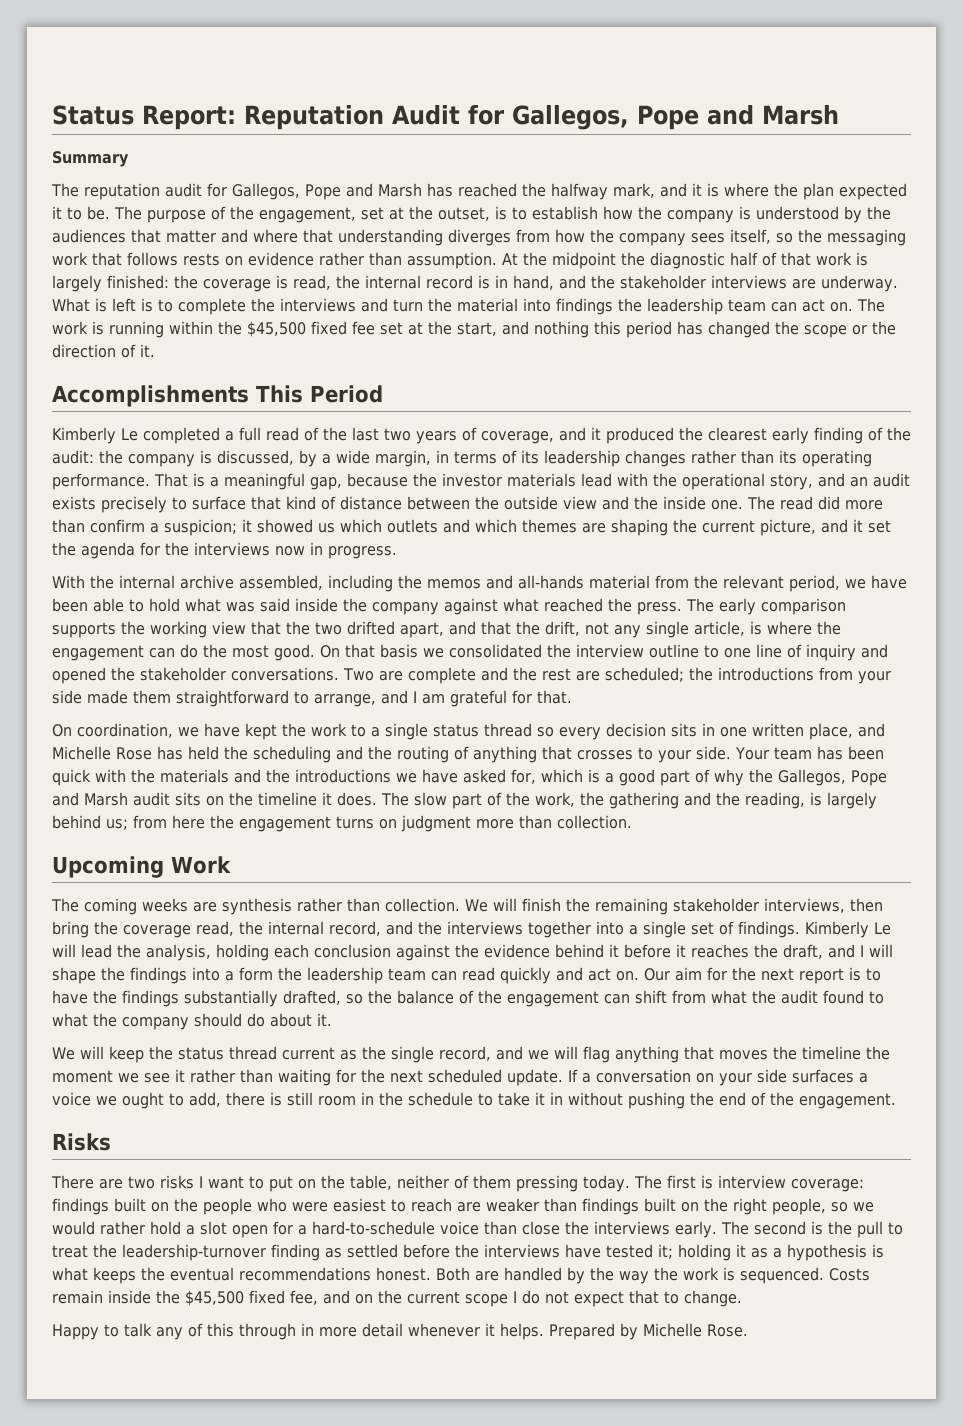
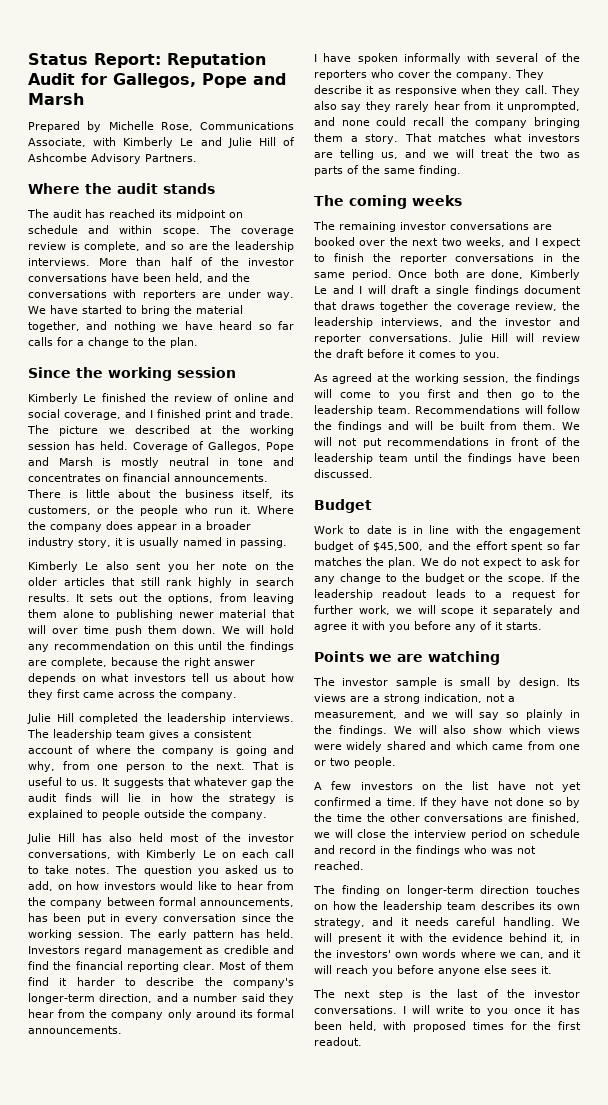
- Summary
- The reputation audit for Gallegos, Pope and Marsh has reached the halfway mark, and it is where the plan expected it to be. The purpose of the engagement, set at the outset, is to establish how the company is understood by the audiences that matter and where that understanding diverges from how the company sees itself, so the messaging work that follows rests on evidence rather than assumption. At the midpoint the diagnostic half of that work is largely finished: the coverage is read, the internal record is in hand, and the stakeholder interviews are underway. What is left is to complete the interviews and turn the material into findings the leadership team can act on. The work is running within the $45,500 fixed fee set at the start, and nothing this period has changed the scope or the direction of it.
- Accomplishments This Period
- Kimberly Le completed a full read of the last two years of coverage, and it produced the clearest early finding of the audit: the company is discussed, by a wide margin, in terms of its leadership changes rather than its operating performance. That is a meaningful gap, because the investor materials lead with the operational story, and an audit exists precisely to surface that kind of distance between the outside view and the inside one. The read did more than confirm a suspicion; it showed us which outlets and which themes are shaping the current picture, and it set the agenda for the interviews now in progress.
- With the internal archive assembled, including the memos and all-hands material from the relevant period, we have been able to hold what was said inside the company against what reached the press. The early comparison supports the working view that the two drifted apart, and that the drift, not any single article, is where the engagement can do the most good. On that basis we consolidated the interview outline to one line of inquiry and opened the stakeholder conversations. Two are complete and the rest are scheduled; the introductions from your side made them straightforward to arrange, and I am grateful for that.
- On coordination, we have kept the work to a single status thread so every decision sits in one written place, and Michelle Rose has held the scheduling and the routing of anything that crosses to your side. Your team has been quick with the materials and the introductions we have asked for, which is a good part of why the Gallegos, Pope and Marsh audit sits on the timeline it does. The slow part of the work, the gathering and the reading, is largely behind us; from here the engagement turns on judgment more than collection.
- Upcoming Work
- The coming weeks are synthesis rather than collection. We will finish the remaining stakeholder interviews, then bring the coverage read, the internal record, and the interviews together into a single set of findings. Kimberly Le will lead the analysis, holding each conclusion against the evidence behind it before it reaches the draft, and I will shape the findings into a form the leadership team can read quickly and act on. Our aim for the next report is to have the findings substantially drafted, so the balance of the engagement can shift from what the audit found to what the company should do about it.
- We will keep the status thread current as the single record, and we will flag anything that moves the timeline the moment we see it rather than waiting for the next scheduled update. If a conversation on your side surfaces a voice we ought to add, there is still room in the schedule to take it in without pushing the end of the engagement.
- Risks
- There are two risks I want to put on the table, neither of them pressing today. The first is interview coverage: findings built on the people who were easiest to reach are weaker than findings built on the right people, so we would rather hold a slot open for a hard-to-schedule voice than close the interviews early. The second is the pull to treat the leadership-turnover finding as settled before the interviews have tested it; holding it as a hypothesis is what keeps the eventual recommendations honest. Both are handled by the way the work is sequenced. Costs remain inside the $45,500 fixed fee, and on the current scope I do not expect that to change.
- Happy to talk any of this through in more detail whenever it helps. Prepared by Michelle Rose.
+ Prepared by Michelle Rose, Communications Associate, with Kimberly Le and Julie Hill of Ashcombe Advisory Partners.
+ Where the audit stands
+ The audit has reached its midpoint on schedule and within scope. The coverage review is complete, and so are the leadership interviews. More than half of the investor conversations have been held, and the conversations with reporters are under way. We have started to bring the material together, and nothing we have heard so far calls for a change to the plan.
+ Since the working session
+ Kimberly Le finished the review of online and social coverage, and I finished print and trade. The picture we described at the working session has held. Coverage of Gallegos, Pope and Marsh is mostly neutral in tone and concentrates on financial announcements. There is little about the business itself, its customers, or the people who run it. Where the company does appear in a broader industry story, it is usually named in passing.
+ Kimberly Le also sent you her note on the older articles that still rank highly in search results. It sets out the options, from leaving them alone to publishing newer material that will over time push them down. We will hold any recommendation on this until the findings are complete, because the right answer depends on what investors tell us about how they first came across the company.
+ Julie Hill completed the leadership interviews. The leadership team gives a consistent account of where the company is going and why, from one person to the next. That is useful to us. It suggests that whatever gap the audit finds will lie in how the strategy is explained to people outside the company.
+ Julie Hill has also held most of the investor conversations, with Kimberly Le on each call to take notes. The question you asked us to add, on how investors would like to hear from the company between formal announcements, has been put in every conversation since the working session. The early pattern has held. Investors regard management as credible and find the financial reporting clear. Most of them find it harder to describe the company's longer-term direction, and a number said they hear from the company only around its formal announcements.
+ I have spoken informally with several of the reporters who cover the company. They describe it as responsive when they call. They also say they rarely hear from it unprompted, and none could recall the company bringing them a story. That matches what investors are telling us, and we will treat the two as parts of the same finding.
+ The coming weeks
+ The remaining investor conversations are booked over the next two weeks, and I expect to finish the reporter conversations in the same period. Once both are done, Kimberly Le and I will draft a single findings document that draws together the coverage review, the leadership interviews, and the investor and reporter conversations. Julie Hill will review the draft before it comes to you.
+ As agreed at the working session, the findings will come to you first and then go to the leadership team. Recommendations will follow the findings and will be built from them. We will not put recommendations in front of the leadership team until the findings have been discussed.
+ Budget
+ Work to date is in line with the engagement budget of $45,500, and the effort spent so far matches the plan. We do not expect to ask for any change to the budget or the scope. If the leadership readout leads to a request for further work, we will scope it separately and agree it with you before any of it starts.
+ Points we are watching
+ The investor sample is small by design. Its views are a strong indication, not a measurement, and we will say so plainly in the findings. We will also show which views were widely shared and which came from one or two people.
+ A few investors on the list have not yet confirmed a time. If they have not done so by the time the other conversations are finished, we will close the interview period on schedule and record in the findings who was not reached.
+ The finding on longer-term direction touches on how the leadership team describes its own strategy, and it needs careful handling. We will present it with the evidence behind it, in the investors' own words where we can, and it will reach you before anyone else sees it.
+ The next step is the last of the investor conversations. I will write to you once it has been held, with proposed times for the first readout.

